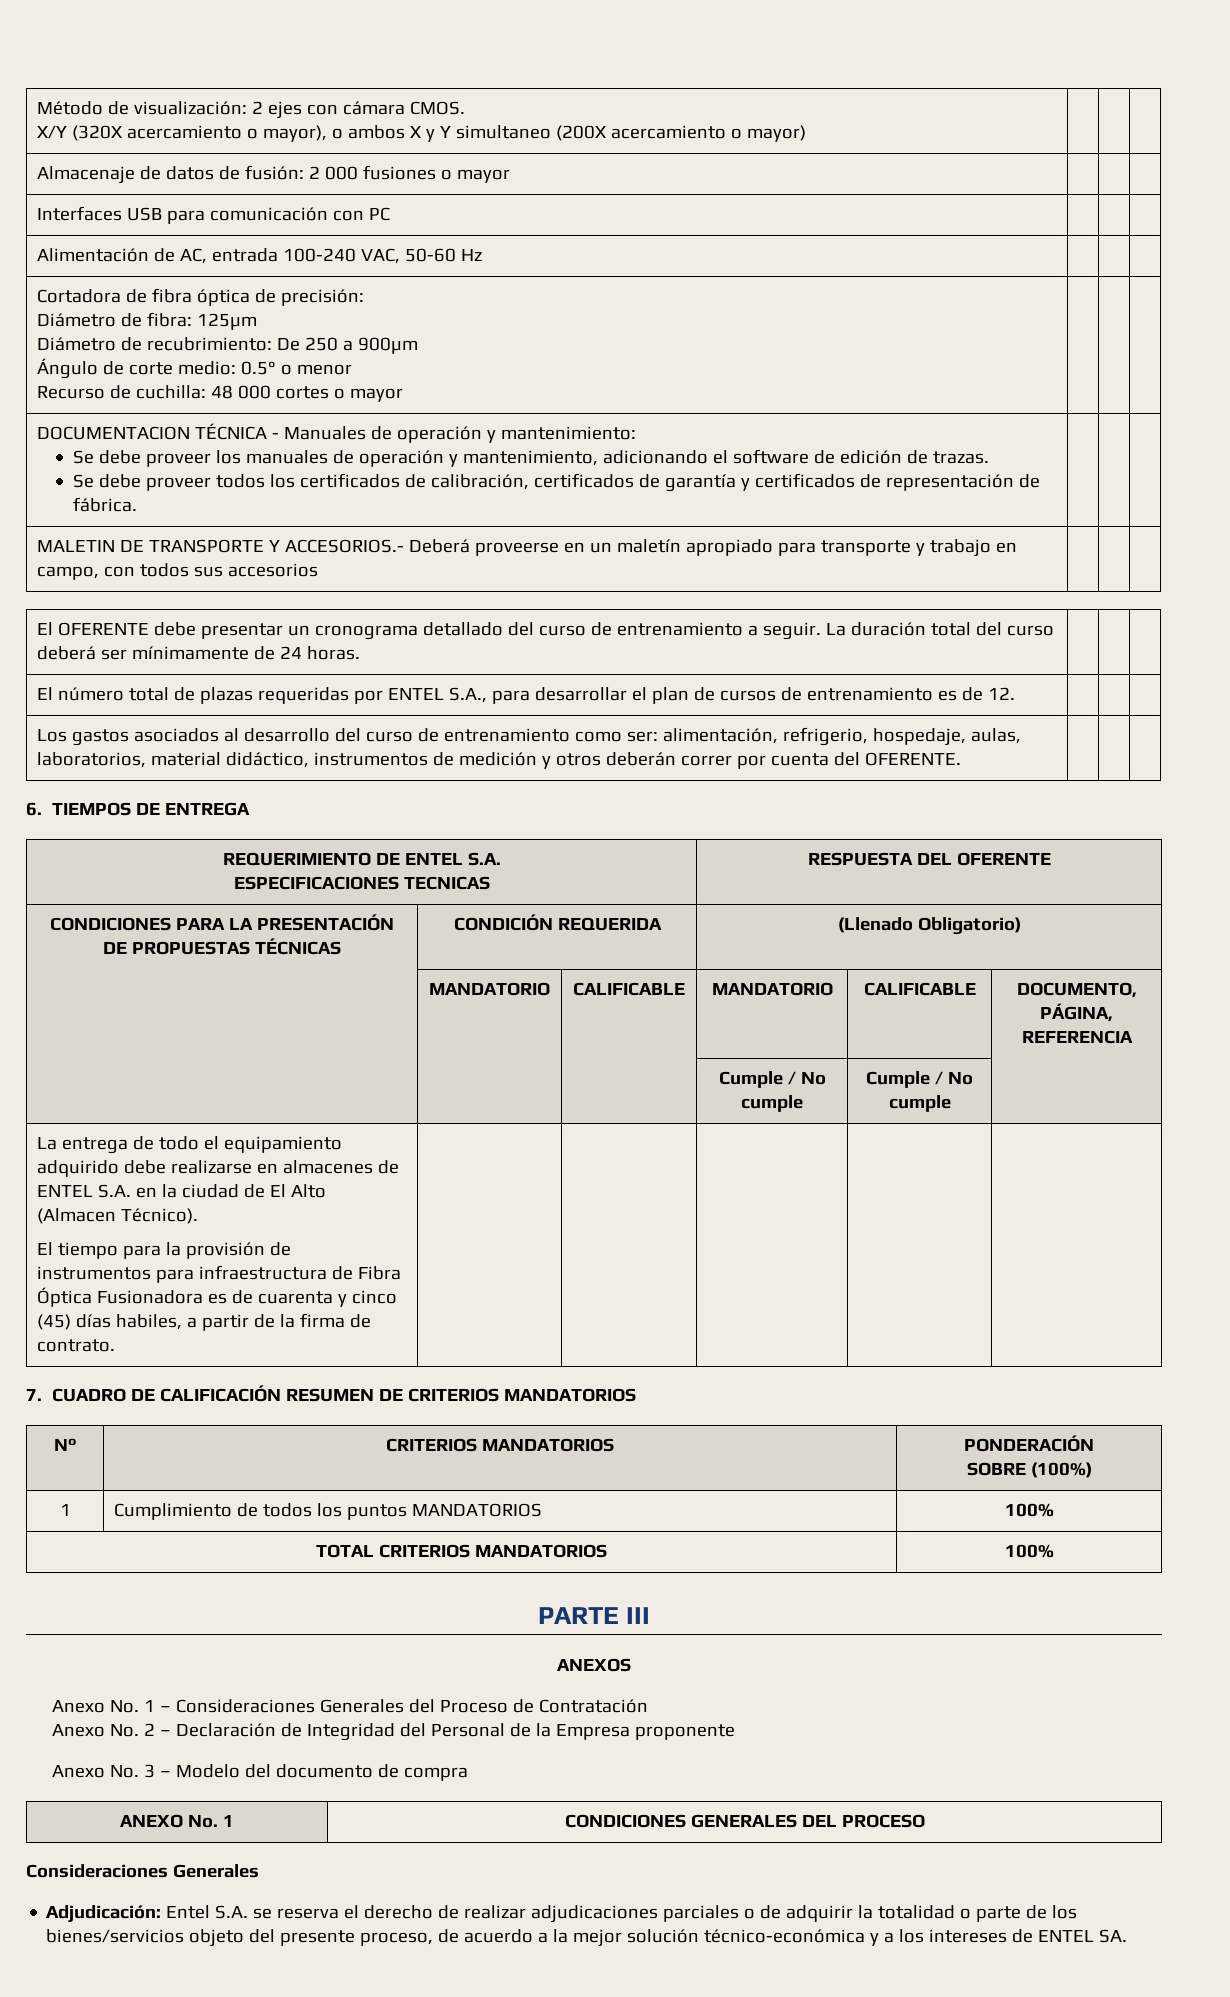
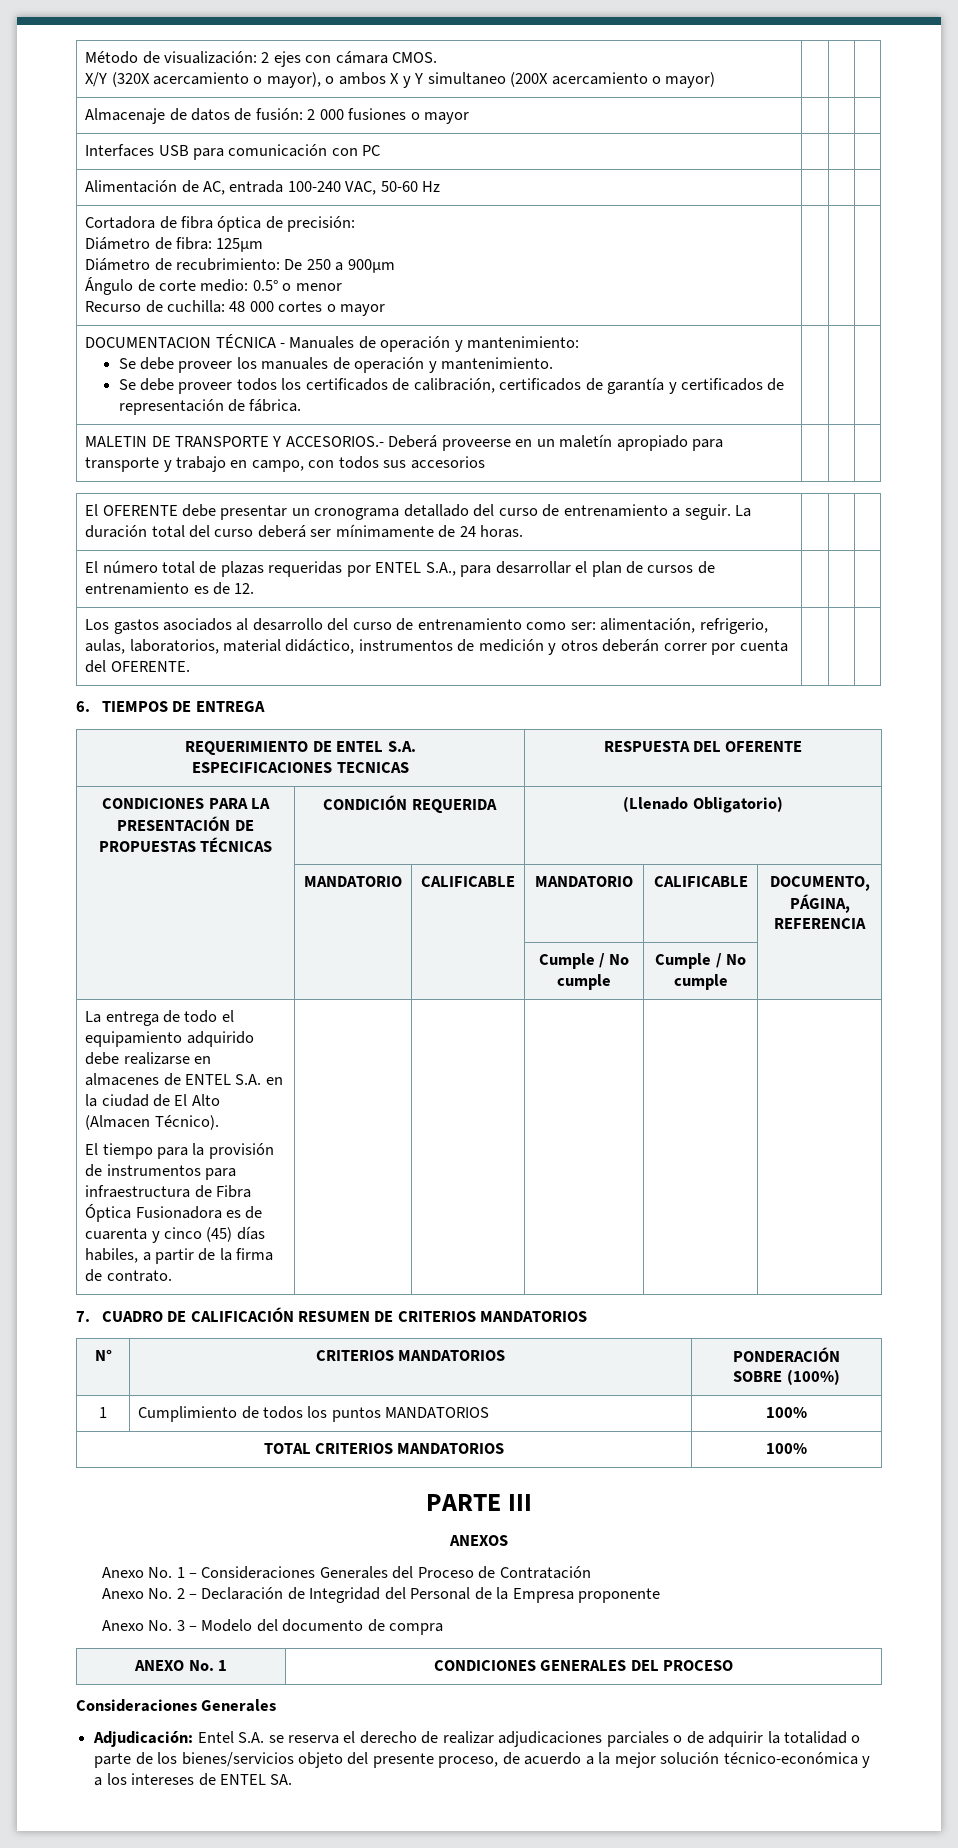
- Se debe proveer los manuales de operación y mantenimiento, adicionando el software de edición de trazas.
+ Se debe proveer los manuales de operación y mantenimiento.
- Los gastos asociados al desarrollo del curso de entrenamiento como ser: alimentación, refrigerio, hospedaje, aulas, laboratorios, material didáctico, instrumentos de medición y otros deberán correr por cuenta del OFERENTE. | | |
+ Los gastos asociados al desarrollo del curso de entrenamiento como ser: alimentación, refrigerio, aulas, laboratorios, material didáctico, instrumentos de medición y otros deberán correr por cuenta del OFERENTE. | | |

